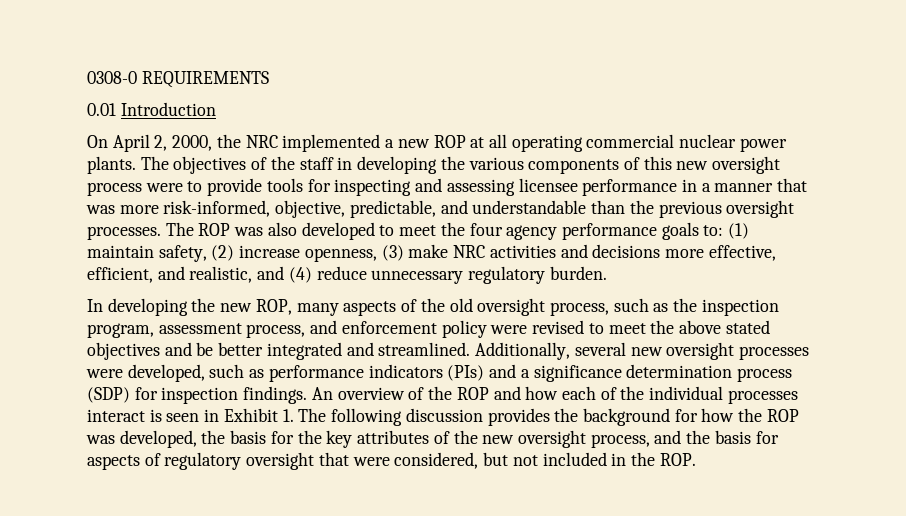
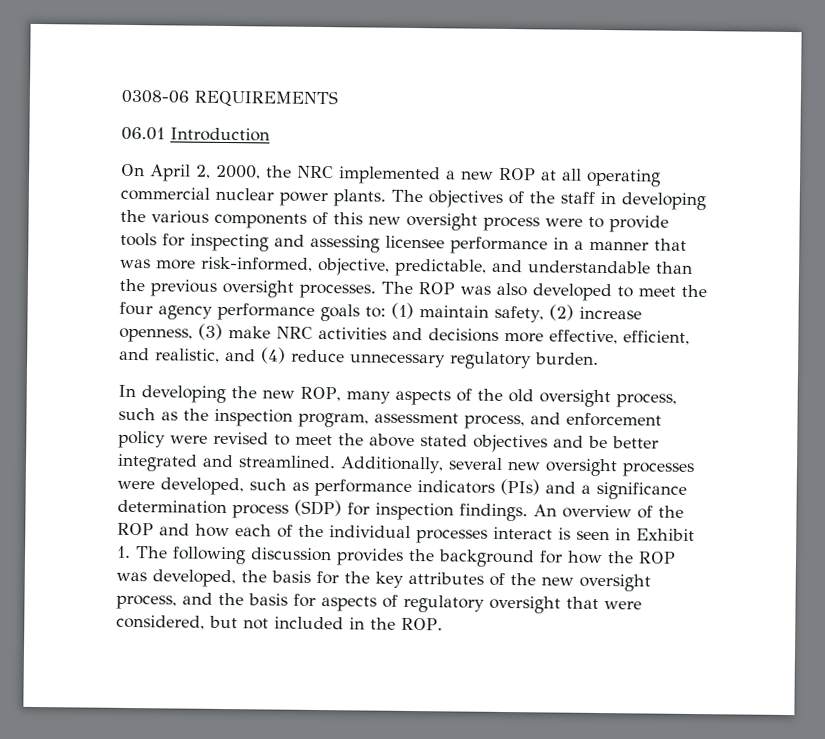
- 0308-0 REQUIREMENTS
+ 0308-06 REQUIREMENTS
- 0.01 Introduction
+ 06.01 Introduction

